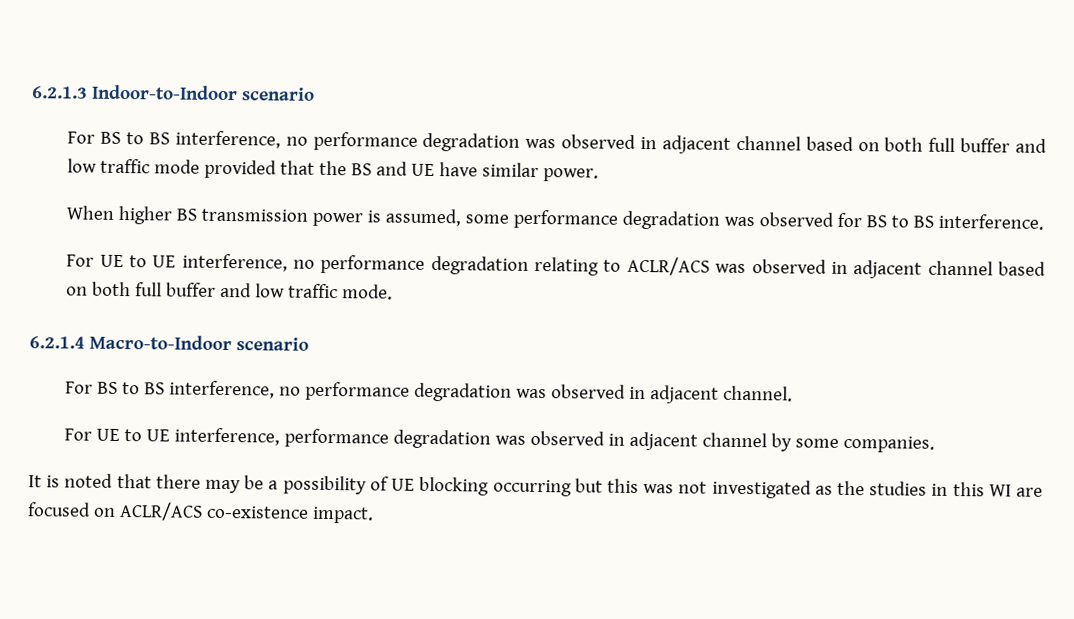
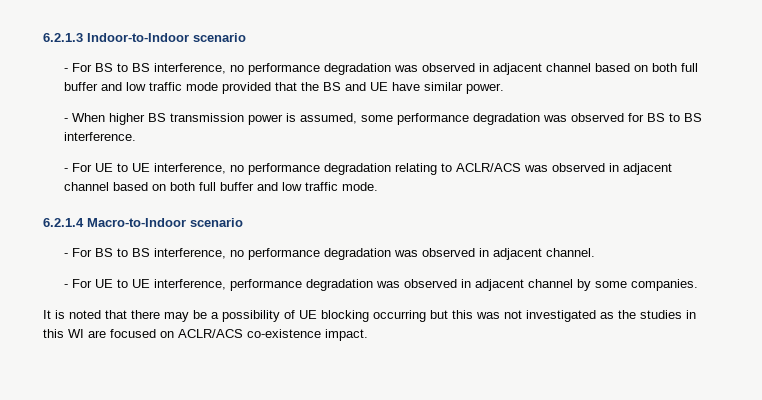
- For BS to BS interference, no performance degradation was observed in adjacent channel based on both full buffer and low traffic mode provided that the BS and UE have similar power.
+ - For BS to BS interference, no performance degradation was observed in adjacent channel based on both full buffer and low traffic mode provided that the BS and UE have similar power.
- When higher BS transmission power is assumed, some performance degradation was observed for BS to BS interference.
+ - When higher BS transmission power is assumed, some performance degradation was observed for BS to BS interference.
- For UE to UE interference, no performance degradation relating to ACLR/ACS was observed in adjacent channel based on both full buffer and low traffic mode.
+ - For UE to UE interference, no performance degradation relating to ACLR/ACS was observed in adjacent channel based on both full buffer and low traffic mode.
- For BS to BS interference, no performance degradation was observed in adjacent channel.
+ - For BS to BS interference, no performance degradation was observed in adjacent channel.
- For UE to UE interference, performance degradation was observed in adjacent channel by some companies.
+ - For UE to UE interference, performance degradation was observed in adjacent channel by some companies.

